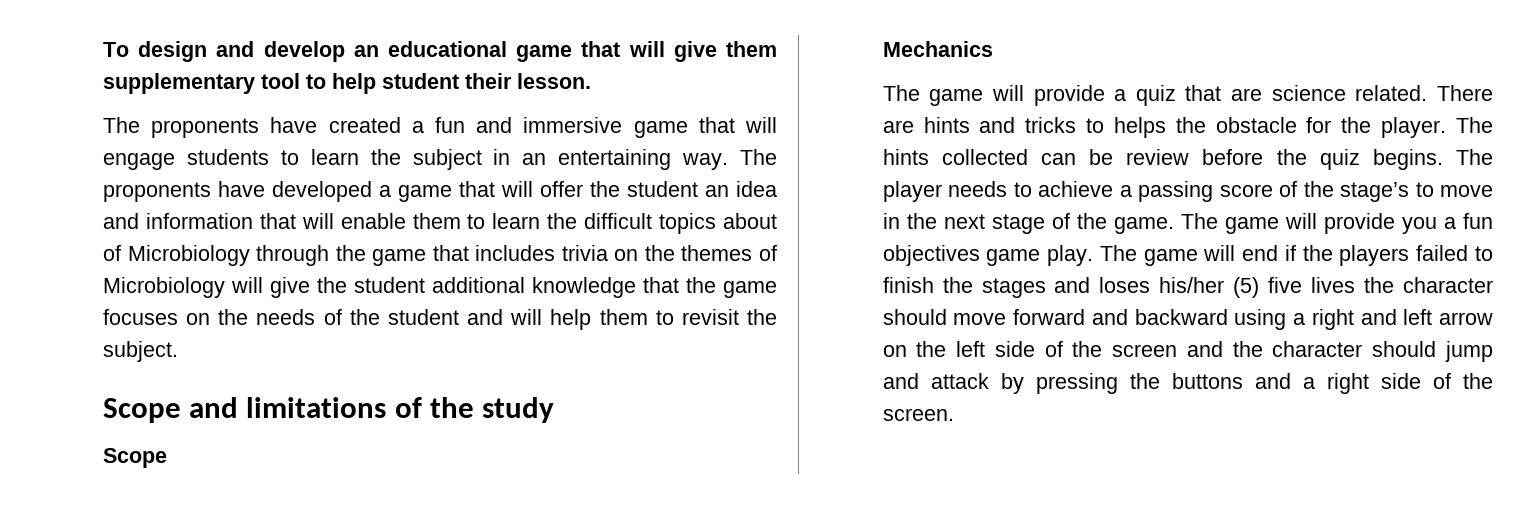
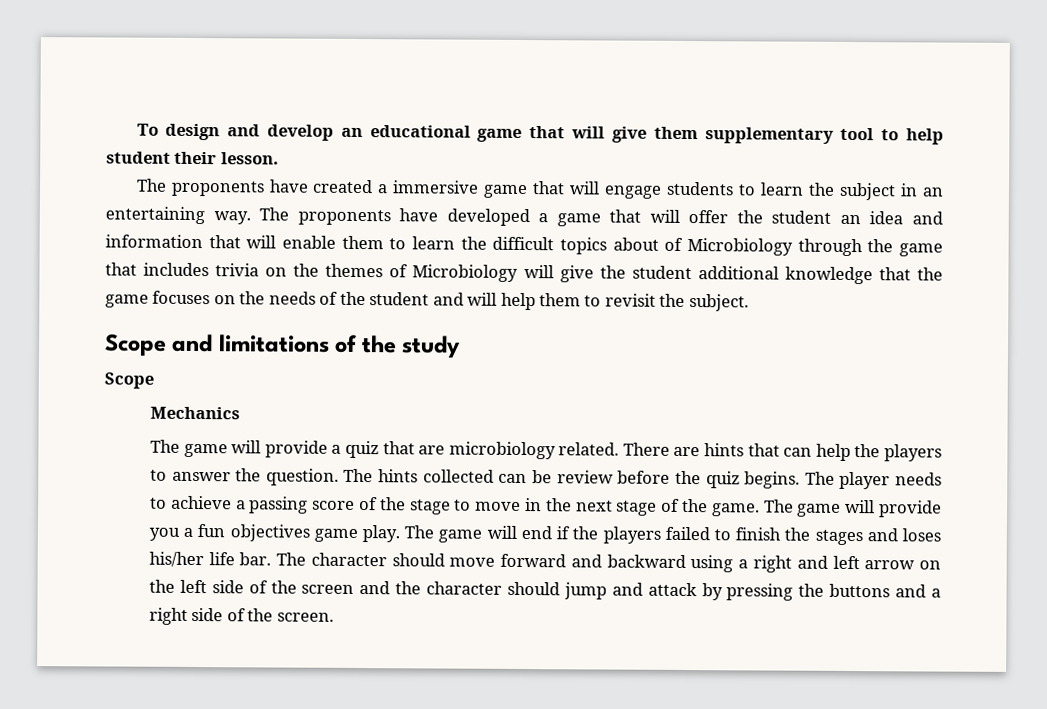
- The proponents have created a fun and immersive game that will engage students to learn the subject in an entertaining way.
+ The proponents have created a immersive game that will engage students to learn the subject in an entertaining way.
- The game will provide a quiz that are science related.
+ The game will provide a quiz that are microbiology related.
- There are hints and tricks to helps the obstacle for the player.
+ There are hints that can help the players to answer the question.
- The player needs to achieve a passing score of the stage’s to move in the next stage of the game.
+ The player needs to achieve a passing score of the stage to move in the next stage of the game.
- The game will end if the players failed to finish the stages and loses his/her (5) five lives the character should move forward and backward using a right and left arrow on the left side of the screen and the character should jump and attack by pressing the buttons and a right side of the screen.
+ The game will end if the players failed to finish the stages and loses his/her life bar. The character should move forward and backward using a right and left arrow on the left side of the screen and the character should jump and attack by pressing the buttons and a right side of the screen.

